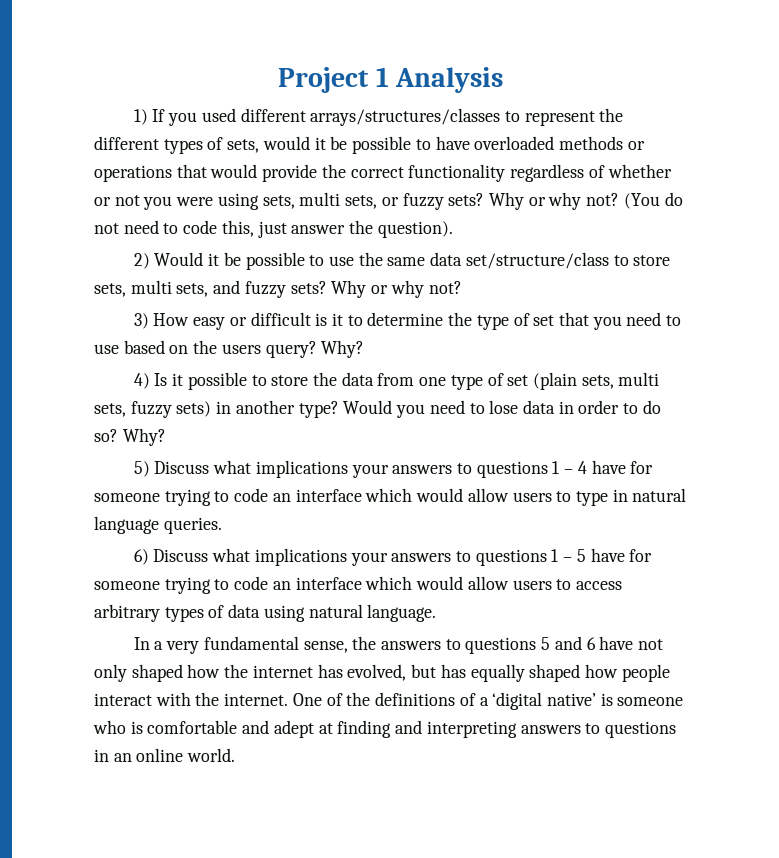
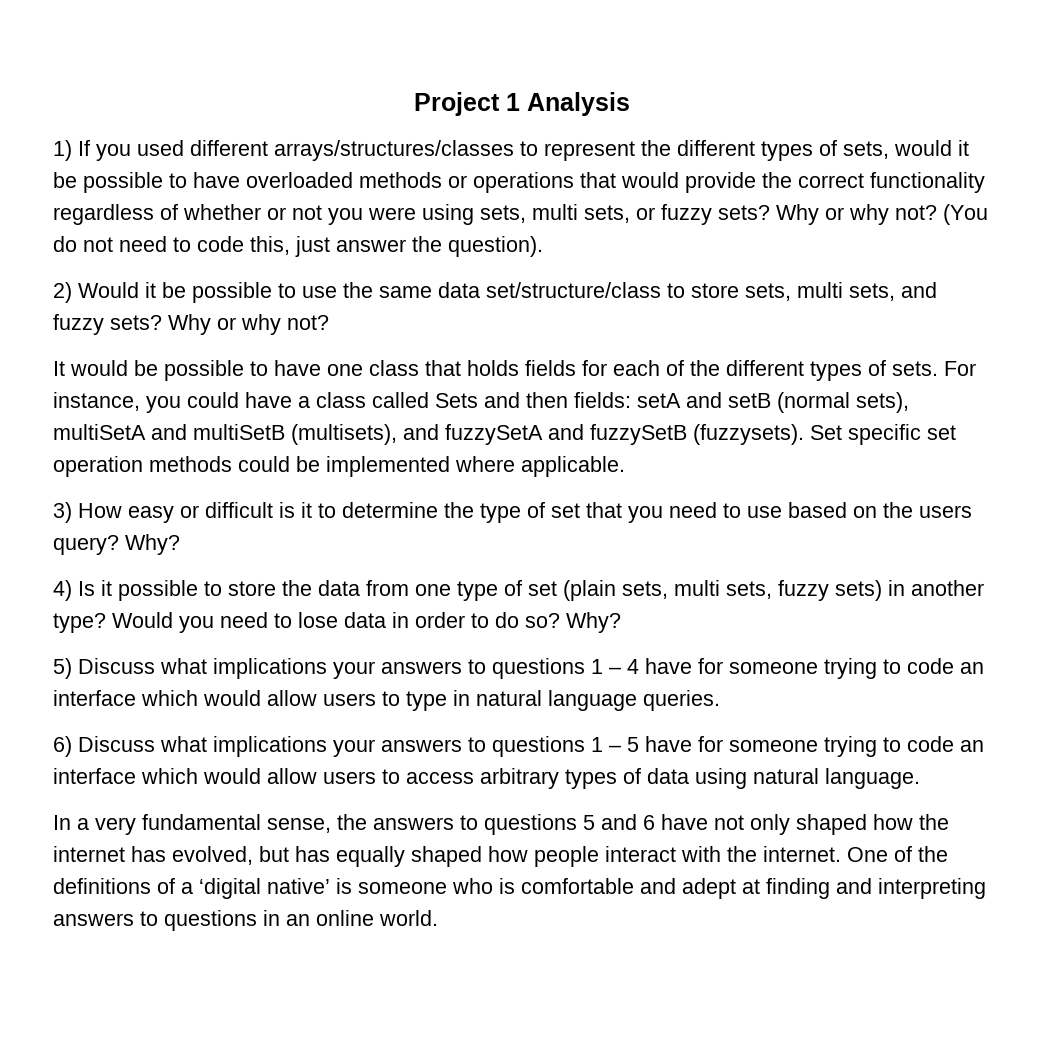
+ It would be possible to have one class that holds fields for each of the different types of sets. For instance, you could have a class called Sets and then fields: setA and setB (normal sets), multiSetA and multiSetB (multisets), and fuzzySetA and fuzzySetB (fuzzysets). Set specific set operation methods could be implemented where applicable.

